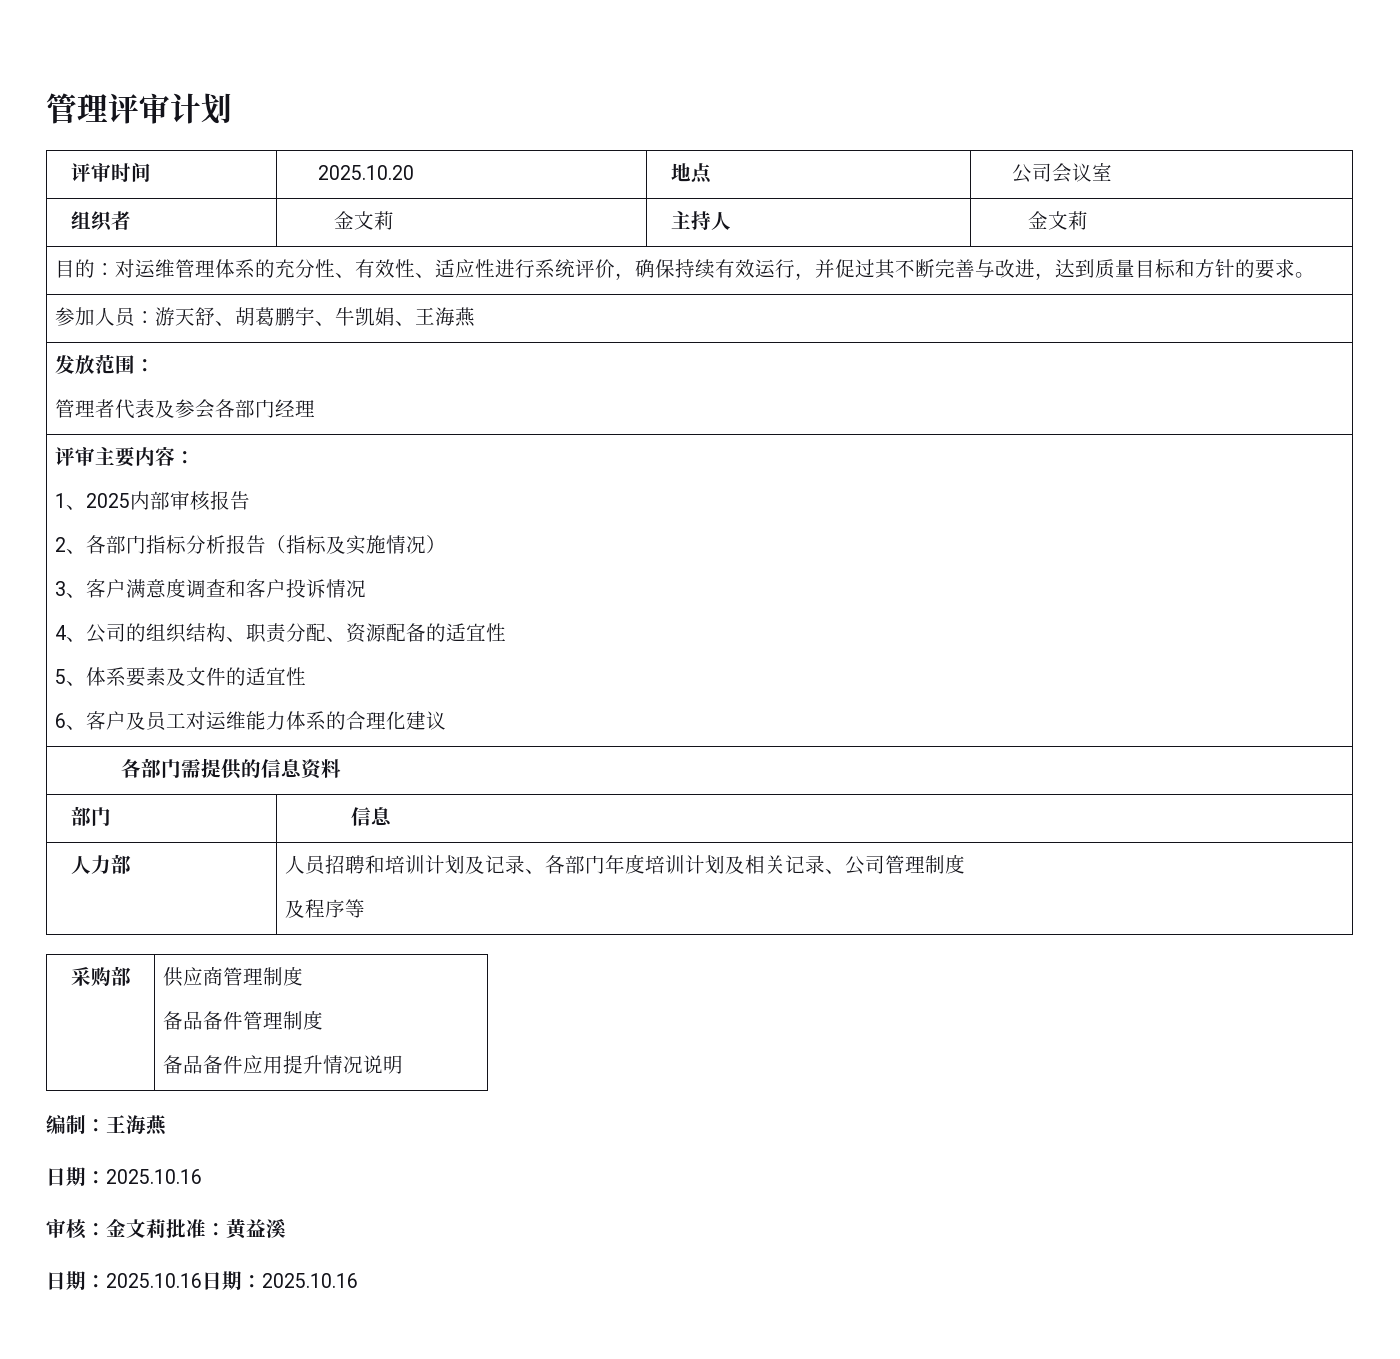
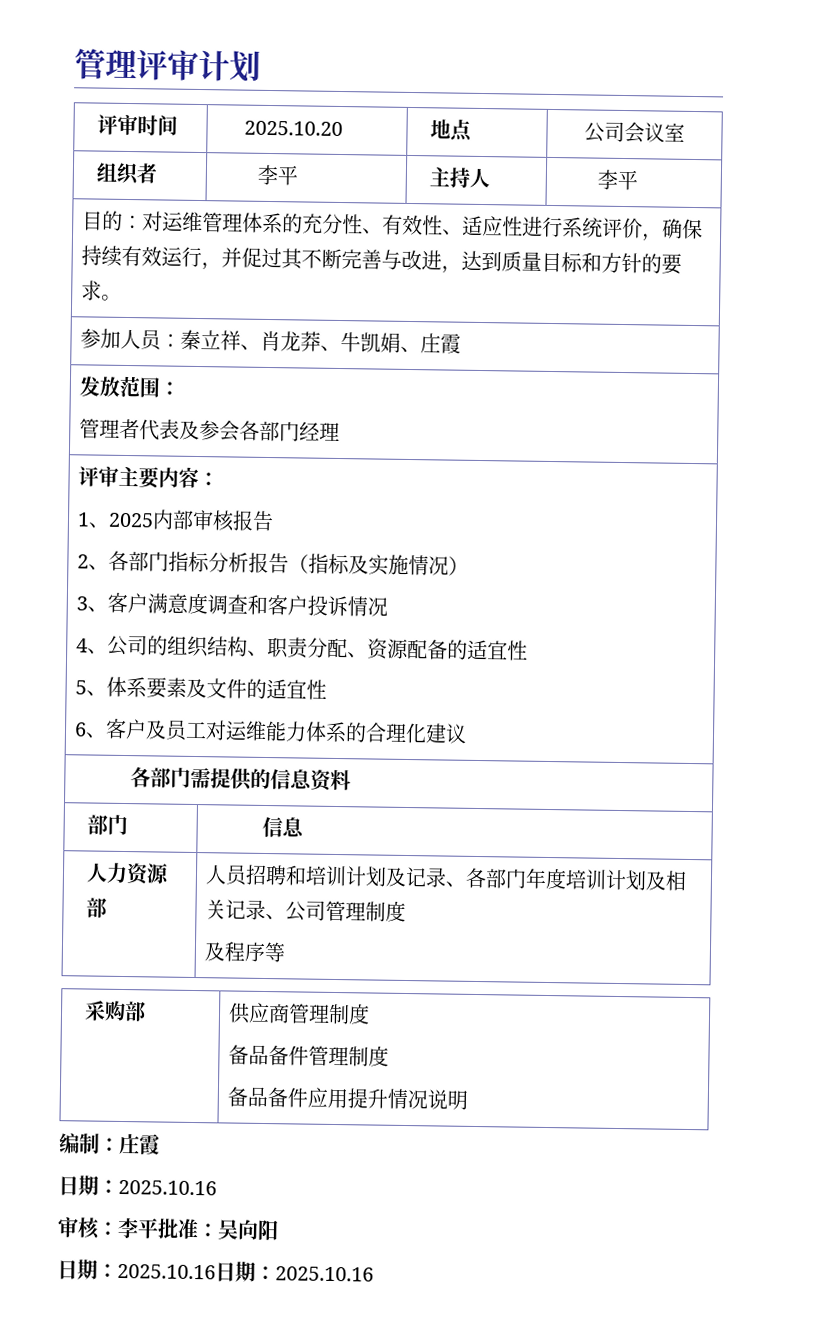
- 组织者 | 金文莉 | 主持人 | 金文莉
+ 组织者 | 李平 | 主持人 | 李平
- 参加人员：游天舒、胡葛鹏宇、牛凯娟、王海燕
+ 参加人员：秦立祥、肖龙莽、牛凯娟、庄霞
- 人力部 | 人员招聘和培训计划及记录、各部门年度培训计划及相关记录、公司管理制度
+ 人力资源部 | 人员招聘和培训计划及记录、各部门年度培训计划及相关记录、公司管理制度
- 编制：王海燕
+ 编制：庄霞
- 审核：金文莉批准：黄益溪
+ 审核：李平批准：吴向阳

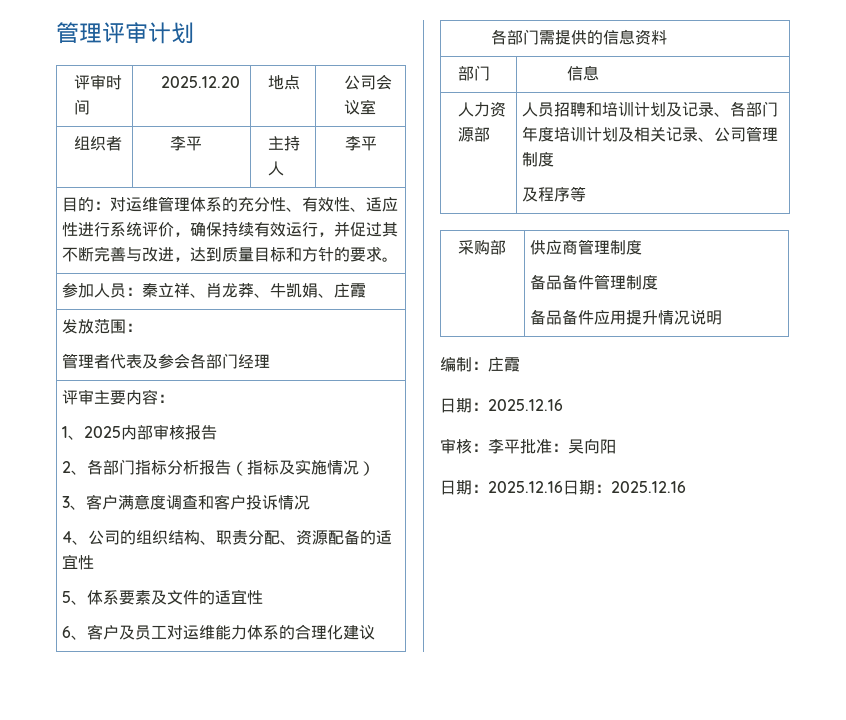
- 评审时间 | 2025.10.20 | 地点 | 公司会议室
+ 评审时间 | 2025.12.20 | 地点 | 公司会议室
  编制：庄霞
- 日期：2025.10.16
+ 日期：2025.12.16
- 日期：2025.10.16日期：2025.10.16
+ 日期：2025.12.16日期：2025.12.16

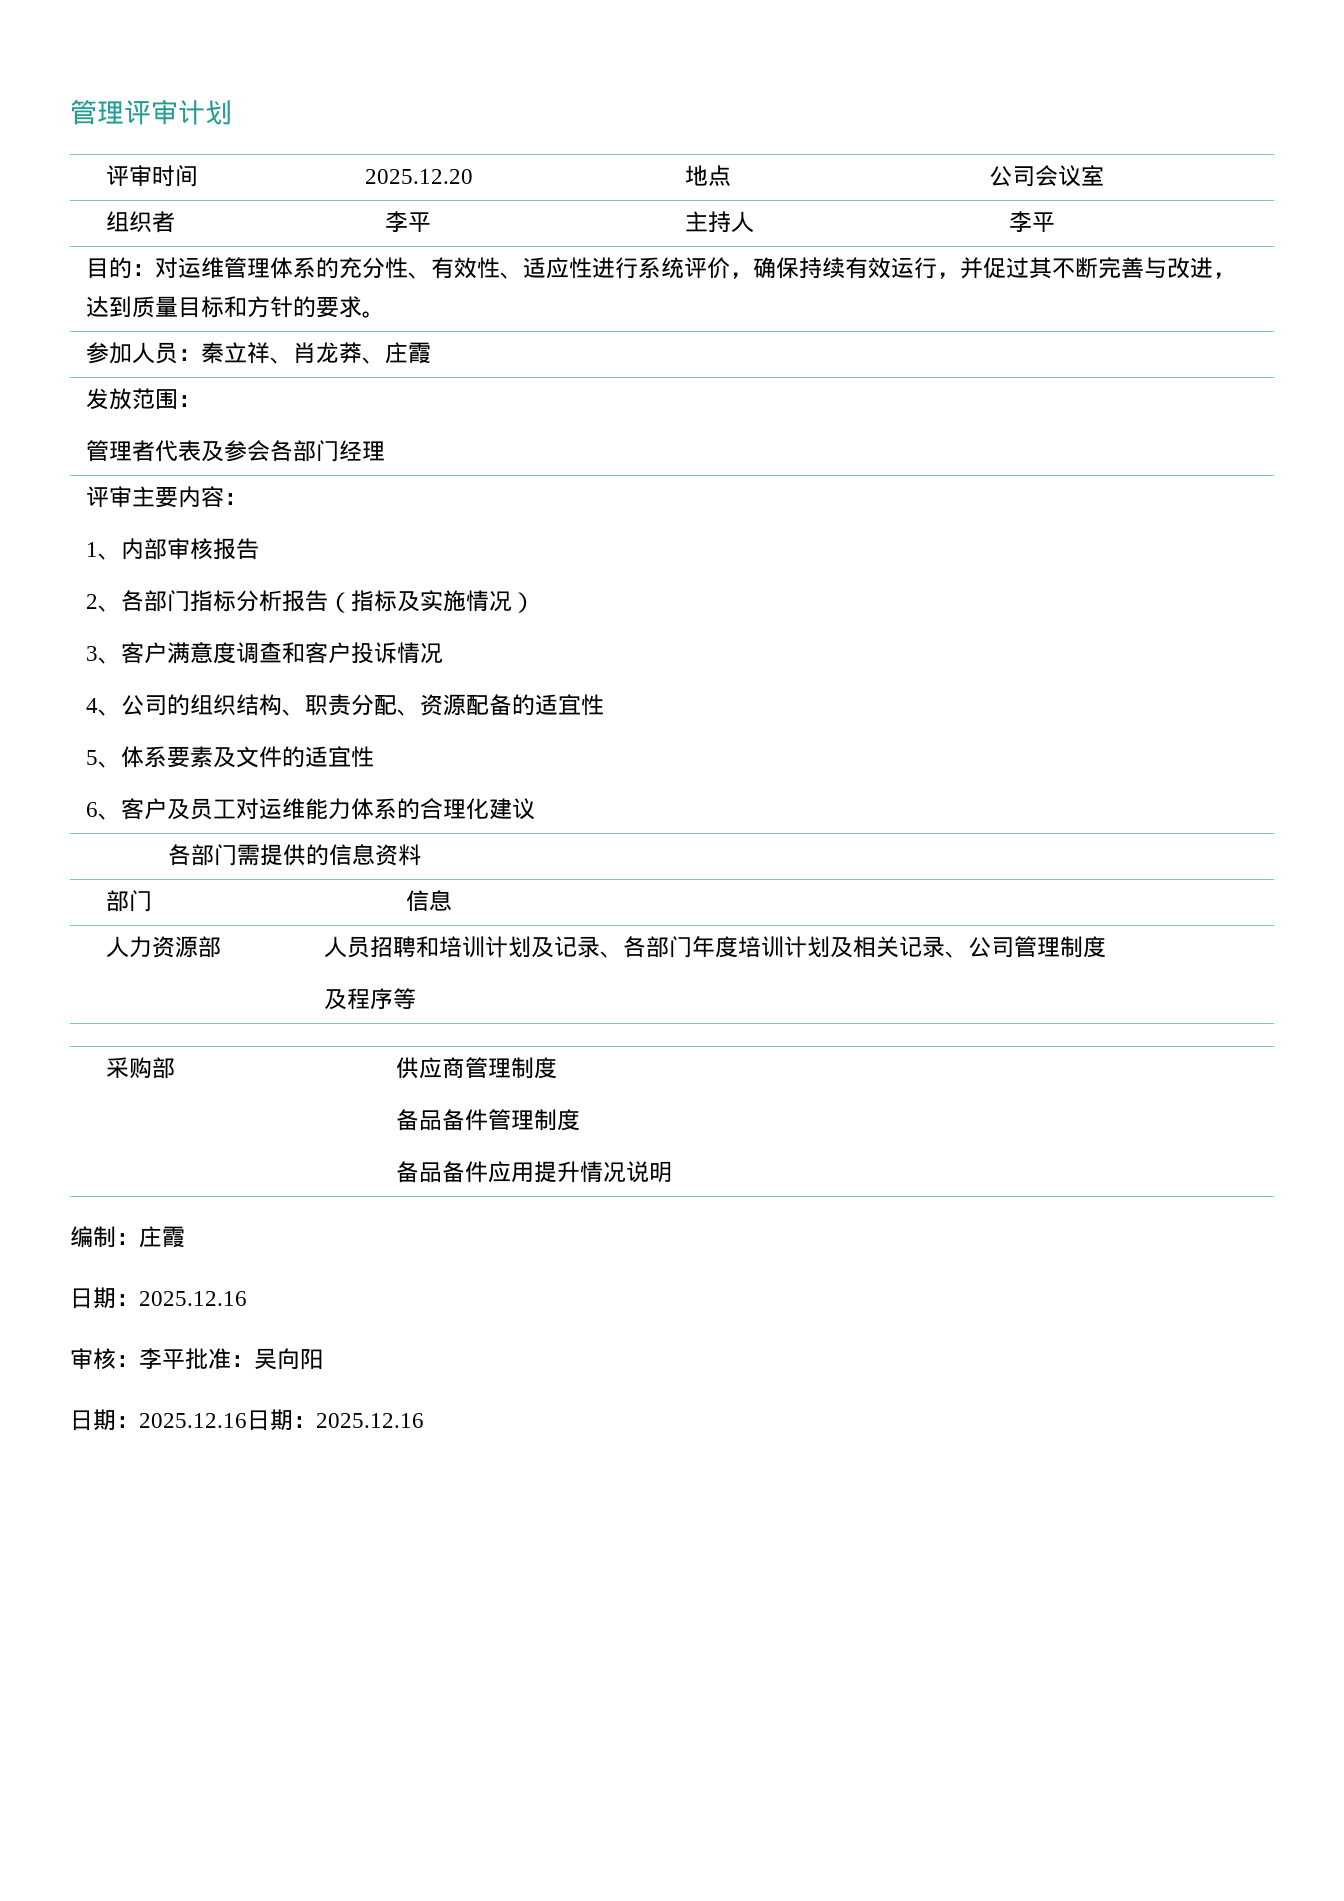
- 参加人员：秦立祥、肖龙莽、牛凯娟、庄霞
+ 参加人员：秦立祥、肖龙莽、庄霞
- 1、2025内部审核报告
+ 1、内部审核报告

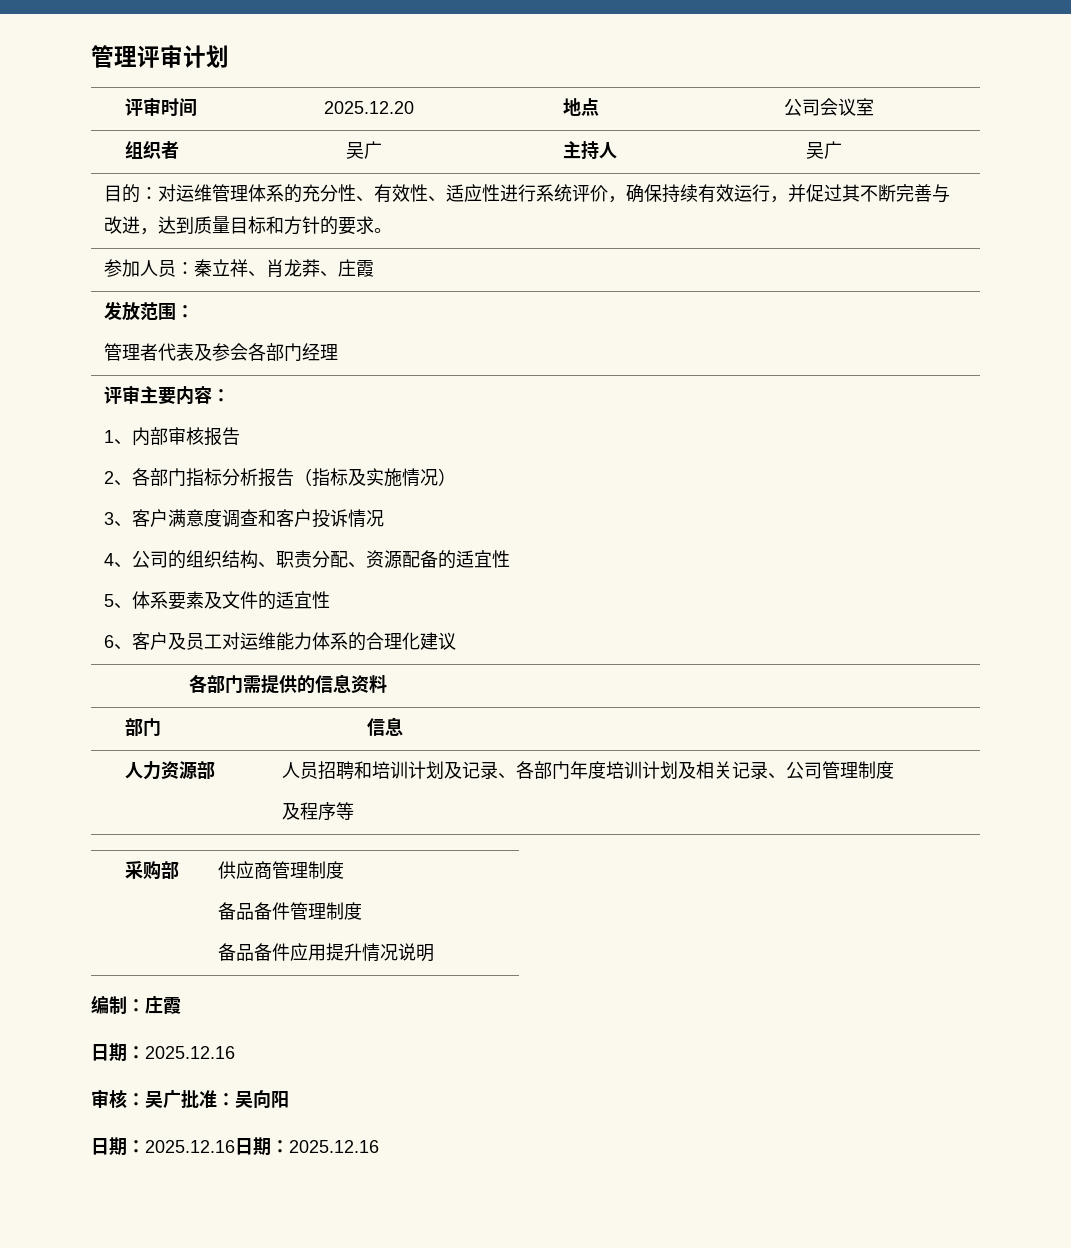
- 组织者 | 李平 | 主持人 | 李平
+ 组织者 | 吴广 | 主持人 | 吴广
- 审核：李平批准：吴向阳
+ 审核：吴广批准：吴向阳

